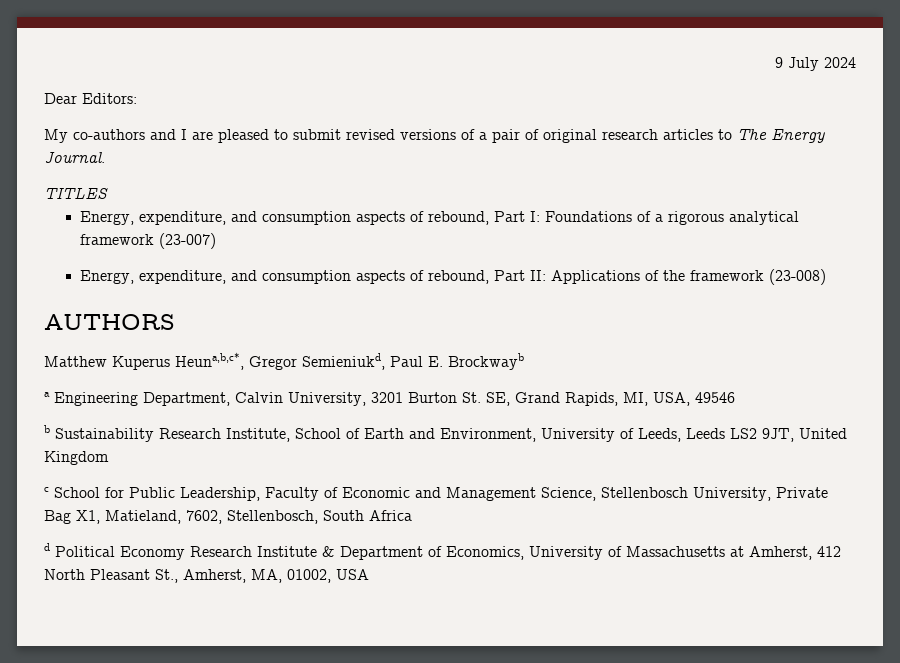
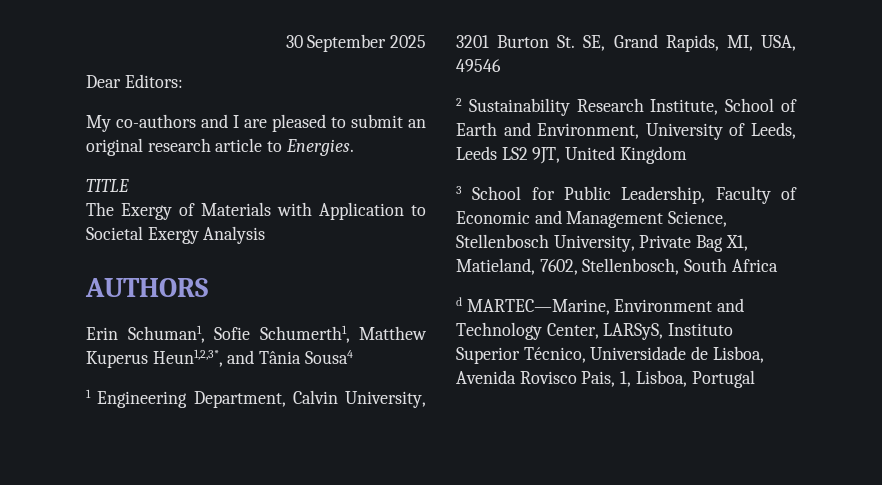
- 9 July 2024
+ 30 September 2025
- My co-authors and I are pleased to submit revised versions of a pair of original research articles to The Energy Journal.
- TITLES
- Energy, expenditure, and consumption aspects of rebound, Part I: Foundations of a rigorous analytical framework (23-007)
- Energy, expenditure, and consumption aspects of rebound, Part II: Applications of the framework (23-008)
+ My co-authors and I are pleased to submit an original research article to Energies.
+ TITLE
+ The Exergy of Materials with Application to Societal Exergy Analysis
  AUTHORS
- Matthew Kuperus Heuna,b,c*, Gregor Semieniukd, Paul E. Brockwayb
- a Engineering Department, Calvin University, 3201 Burton St. SE, Grand Rapids, MI, USA, 49546
+ Erin Schuman1, Sofie Schumerth1, Matthew Kuperus Heun1,2,3*, and Tânia Sousa4
+ 1 Engineering Department, Calvin University, 3201 Burton St. SE, Grand Rapids, MI, USA, 49546
- b Sustainability Research Institute, School of Earth and Environment, University of Leeds, Leeds LS2 9JT, United Kingdom
+ 2 Sustainability Research Institute, School of Earth and Environment, University of Leeds, Leeds LS2 9JT, United Kingdom
- c School for Public Leadership, Faculty of Economic and Management Science, Stellenbosch University, Private Bag X1, Matieland, 7602, Stellenbosch, South Africa
+ 3 School for Public Leadership, Faculty of Economic and Management Science, Stellenbosch University, Private Bag X1, Matieland, 7602, Stellenbosch, South Africa
- d Political Economy Research Institute & Department of Economics, University of Massachusetts at Amherst, 412 North Pleasant St., Amherst, MA, 01002, USA
+ d MARTEC—Marine, Environment and Technology Center, LARSyS, Instituto Superior Técnico, Universidade de Lisboa, Avenida Rovisco Pais, 1, Lisboa, Portugal

